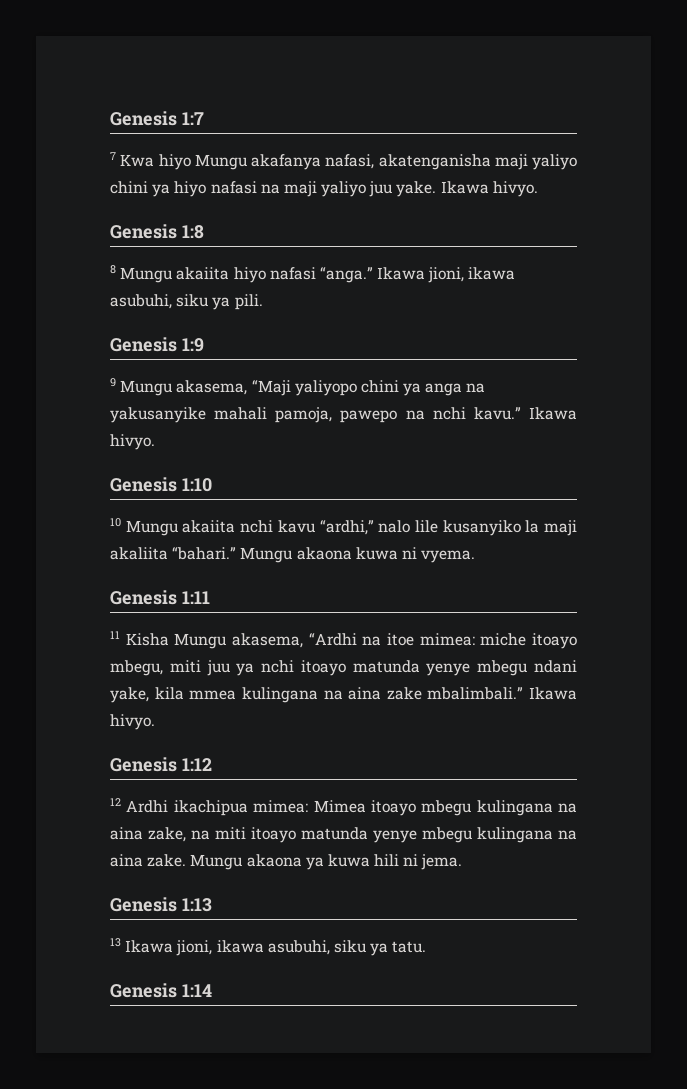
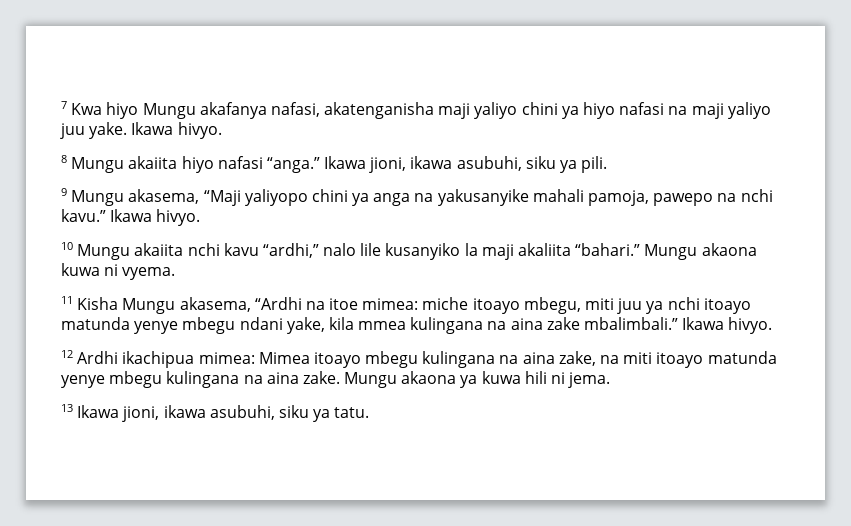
- Genesis 1:7
- Genesis 1:8
- Genesis 1:9
- Genesis 1:10
- Genesis 1:11
- Genesis 1:12
- Genesis 1:13
- Genesis 1:14

